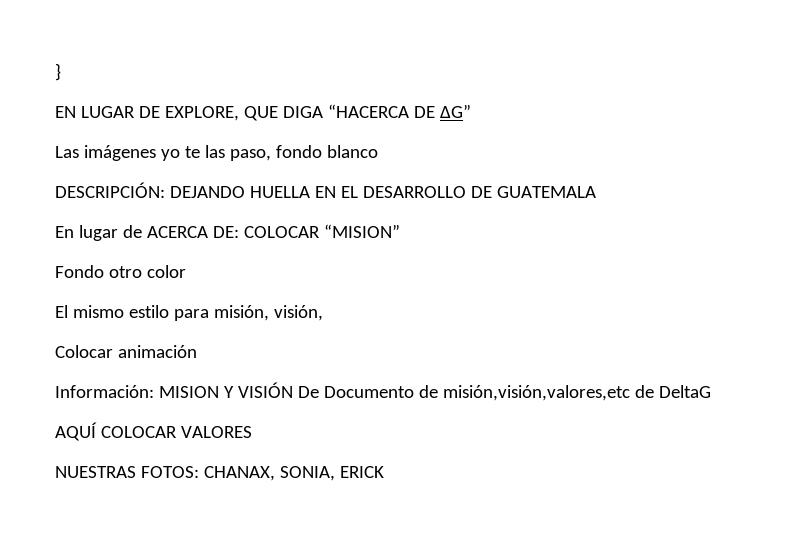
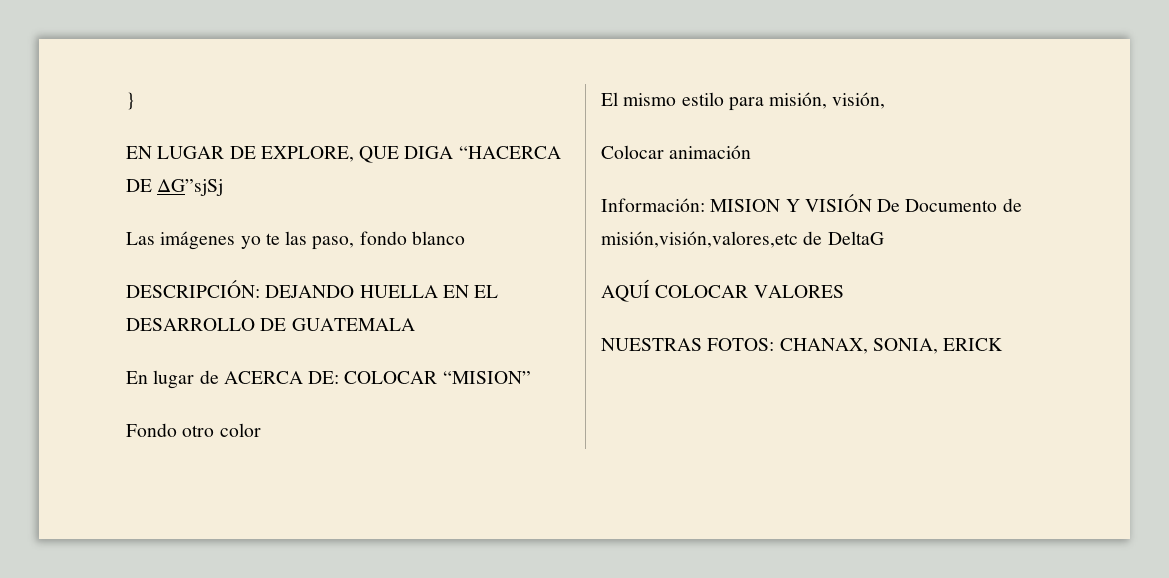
- EN LUGAR DE EXPLORE, QUE DIGA “HACERCA DE ΔG”
+ EN LUGAR DE EXPLORE, QUE DIGA “HACERCA DE ΔG”sjSj

